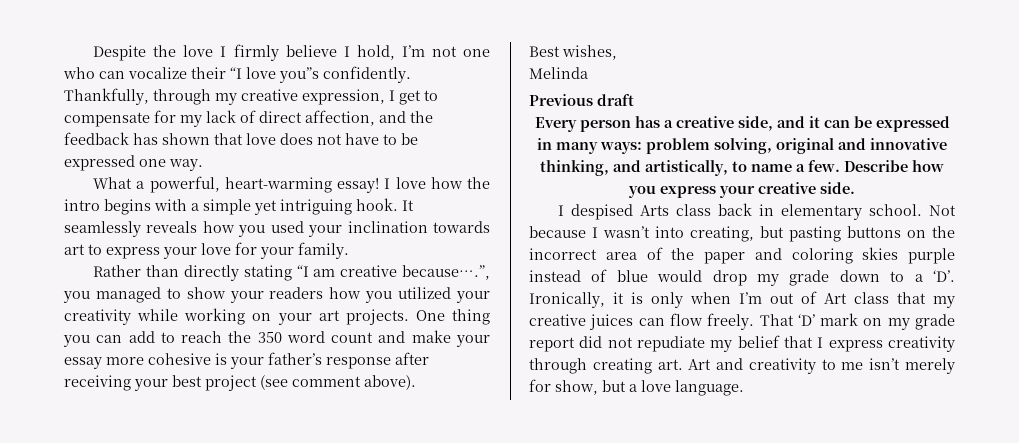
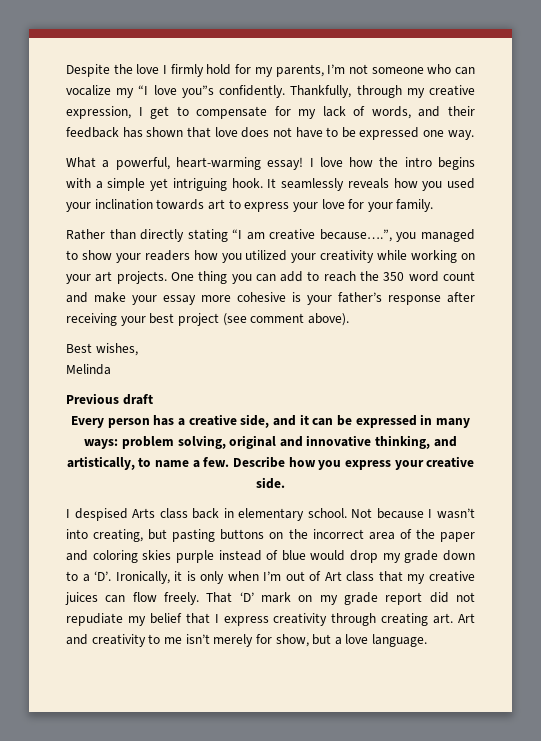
- Despite the love I firmly believe I hold, I’m not one who can vocalize their “I love you”s confidently.
+ Despite the love I firmly hold for my parents, I’m not someone who can vocalize my “I love you”s confidently.
- Thankfully, through my creative expression, I get to compensate for my lack of direct affection, and the feedback has shown that love does not have to be expressed one way.
+ Thankfully, through my creative expression, I get to compensate for my lack of words, and their feedback has shown that love does not have to be expressed one way.

